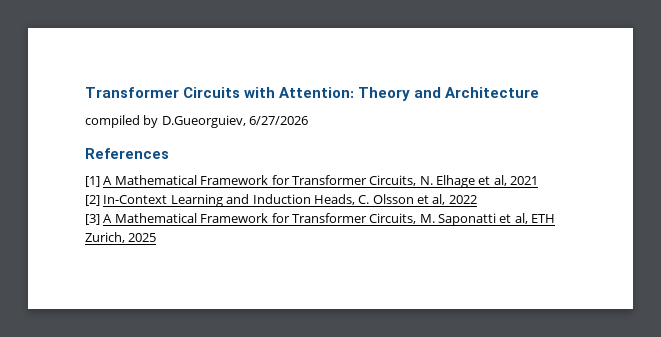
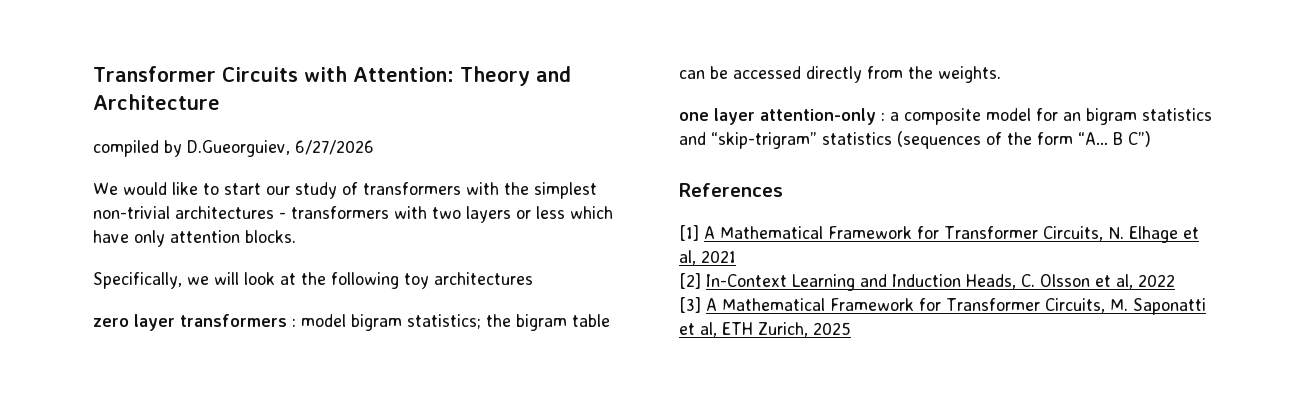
+ We would like to start our study of transformers with the simplest non-trivial architectures - transformers with two layers or less which have only attention blocks.
+ Specifically, we will look at the following toy architectures
+ zero layer transformers : model bigram statistics; the bigram table can be accessed directly from the weights.
+ one layer attention-only : a composite model for an bigram statistics and “skip-trigram” statistics (sequences of the form “A… B C”)

